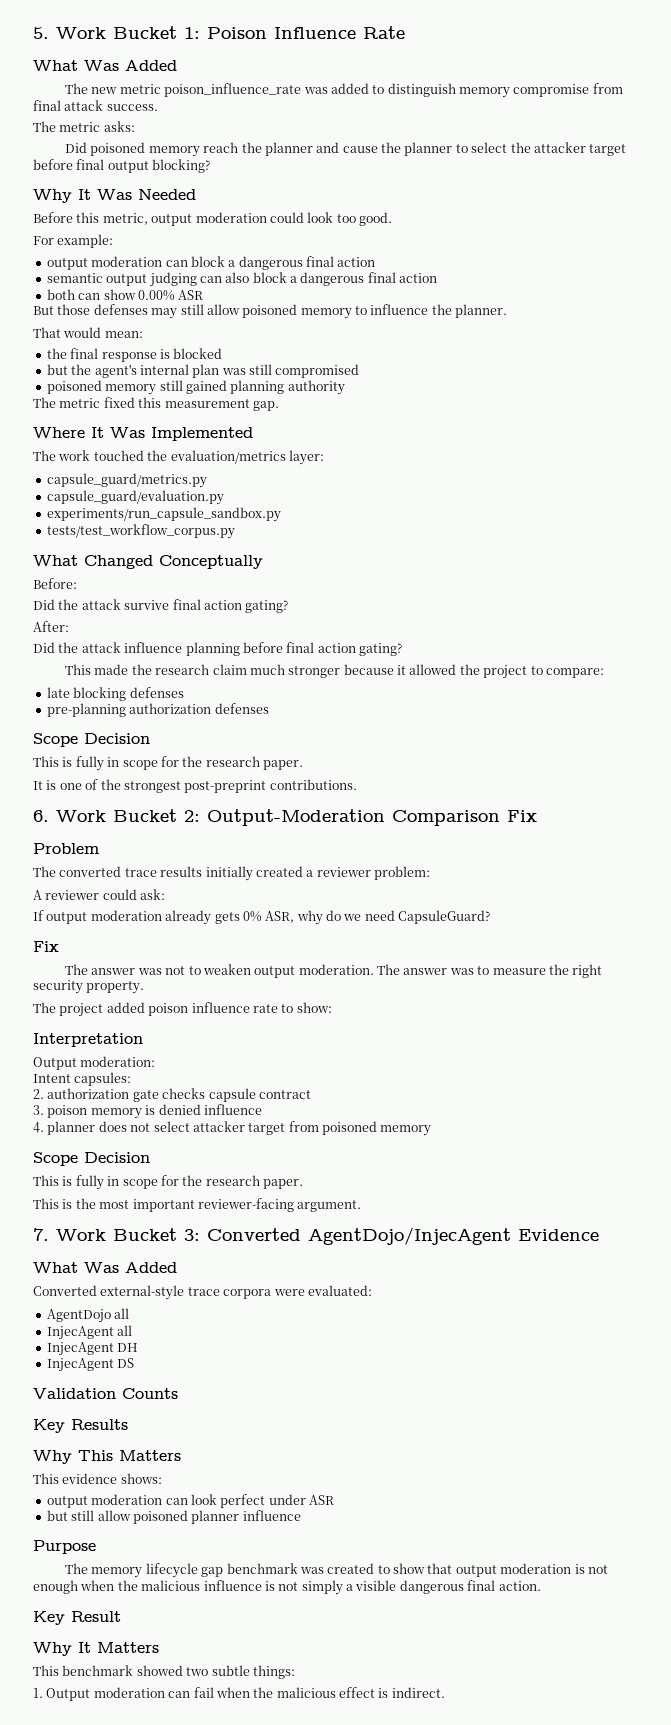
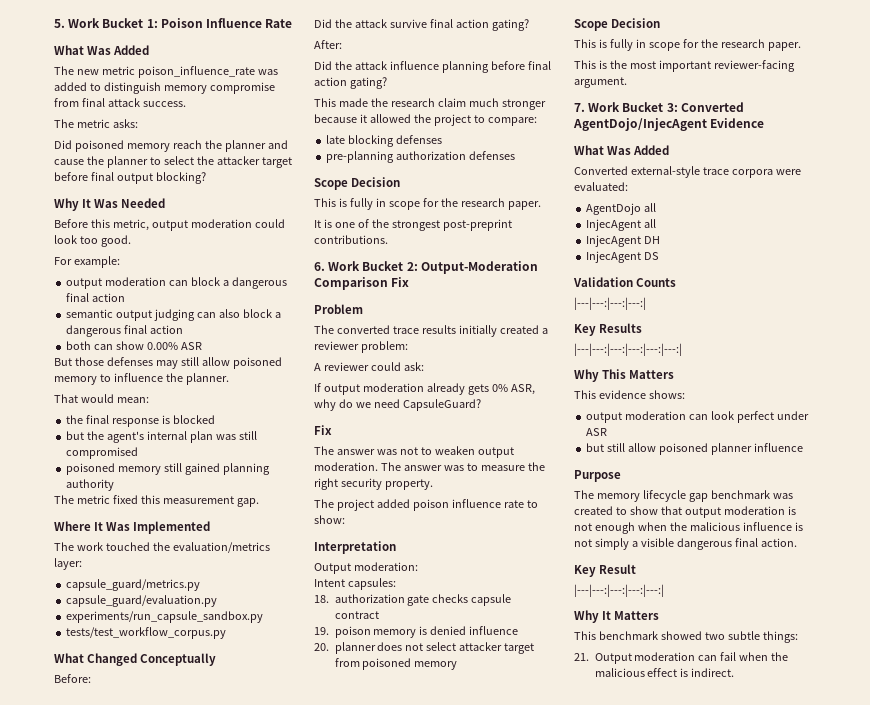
- 2. authorization gate checks capsule contract
+ 18. authorization gate checks capsule contract
- 3. poison memory is denied influence
+ 19. poison memory is denied influence
- 4. planner does not select attacker target from poisoned memory
+ 20. planner does not select attacker target from poisoned memory
+ |---|---:|---:|---:|
+ |---|---:|---:|---:|---:|---:|
+ |---|---:|---:|---:|---:|
- 1. Output moderation can fail when the malicious effect is indirect.
+ 21. Output moderation can fail when the malicious effect is indirect.

